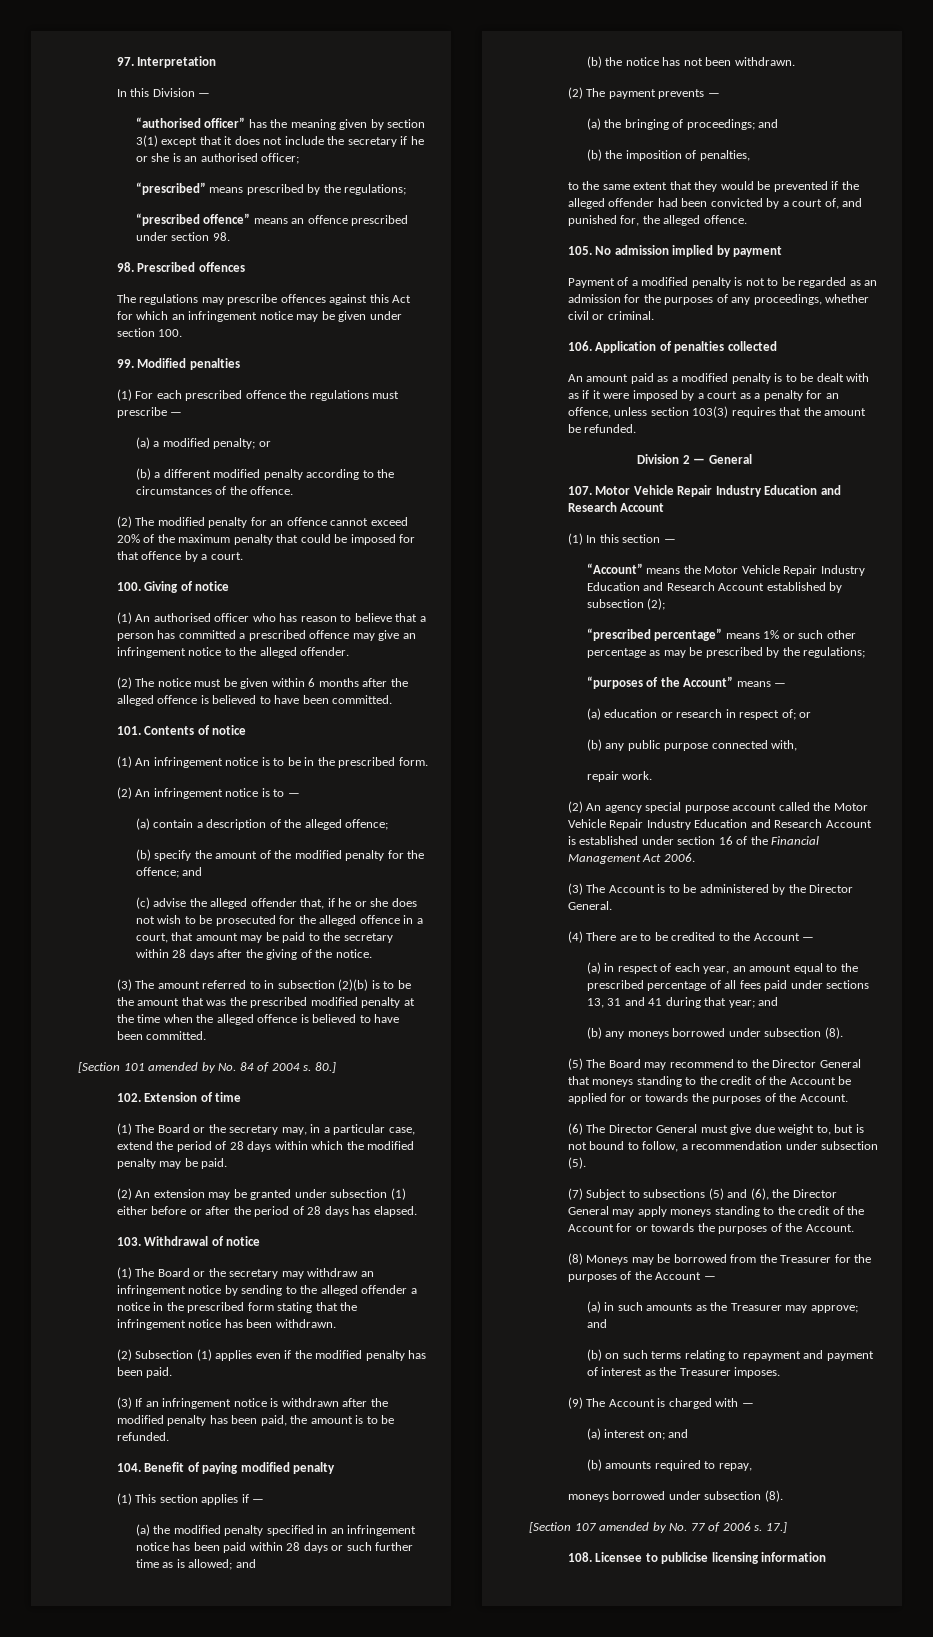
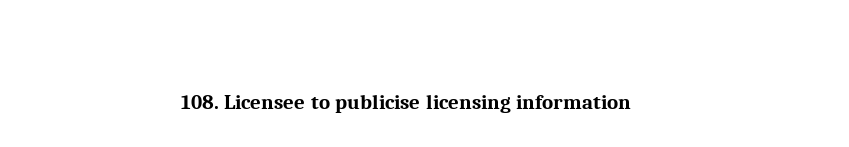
- 97. Interpretation
- In this Division —
- “authorised officer” has the meaning given by section 3(1) except that it does not include the secretary if he or she is an authorised officer;
- “prescribed” means prescribed by the regulations;
- “prescribed offence” means an offence prescribed under section 98.
- 98. Prescribed offences
- The regulations may prescribe offences against this Act for which an infringement notice may be given under section 100.
- 99. Modified penalties
- (1) For each prescribed offence the regulations must prescribe —
- (a) a modified penalty; or
- (b) a different modified penalty according to the circumstances of the offence.
- (2) The modified penalty for an offence cannot exceed 20% of the maximum penalty that could be imposed for that offence by a court.
- 100. Giving of notice
- (1) An authorised officer who has reason to believe that a person has committed a prescribed offence may give an infringement notice to the alleged offender.
- (2) The notice must be given within 6 months after the alleged offence is believed to have been committed.
- 101. Contents of notice
- (1) An infringement notice is to be in the prescribed form.
- (2) An infringement notice is to —
- (a) contain a description of the alleged offence;
- (b) specify the amount of the modified penalty for the offence; and
- (c) advise the alleged offender that, if he or she does not wish to be prosecuted for the alleged offence in a court, that amount may be paid to the secretary within 28 days after the giving of the notice.
- (3) The amount referred to in subsection (2)(b) is to be the amount that was the prescribed modified penalty at the time when the alleged offence is believed to have been committed.
- [Section 101 amended by No. 84 of 2004 s. 80.]
- 102. Extension of time
- (1) The Board or the secretary may, in a particular case, extend the period of 28 days within which the modified penalty may be paid.
- (2) An extension may be granted under subsection (1) either before or after the period of 28 days has elapsed.
- 103. Withdrawal of notice
- (1) The Board or the secretary may withdraw an infringement notice by sending to the alleged offender a notice in the prescribed form stating that the infringement notice has been withdrawn.
- (2) Subsection (1) applies even if the modified penalty has been paid.
- (3) If an infringement notice is withdrawn after the modified penalty has been paid, the amount is to be refunded.
- 104. Benefit of paying modified penalty
- (1) This section applies if —
- (a) the modified penalty specified in an infringement notice has been paid within 28 days or such further time as is allowed; and
- (b) the notice has not been withdrawn.
- (2) The payment prevents —
- (a) the bringing of proceedings; and
- (b) the imposition of penalties,
- to the same extent that they would be prevented if the alleged offender had been convicted by a court of, and punished for, the alleged offence.
- 105. No admission implied by payment
- Payment of a modified penalty is not to be regarded as an admission for the purposes of any proceedings, whether civil or criminal.
- 106. Application of penalties collected
- An amount paid as a modified penalty is to be dealt with as if it were imposed by a court as a penalty for an offence, unless section 103(3) requires that the amount be refunded.
- Division 2 — General
- 107. Motor Vehicle Repair Industry Education and Research Account
- (1) In this section —
- “Account” means the Motor Vehicle Repair Industry Education and Research Account established by subsection (2);
- “prescribed percentage” means 1% or such other percentage as may be prescribed by the regulations;
- “purposes of the Account” means —
- (a) education or research in respect of; or
- (b) any public purpose connected with,
- repair work.
- (2) An agency special purpose account called the Motor Vehicle Repair Industry Education and Research Account is established under section 16 of the Financial Management Act 2006.
- (3) The Account is to be administered by the Director General.
- (4) There are to be credited to the Account —
- (a) in respect of each year, an amount equal to the prescribed percentage of all fees paid under sections 13, 31 and 41 during that year; and
- (b) any moneys borrowed under subsection (8).
- (5) The Board may recommend to the Director General that moneys standing to the credit of the Account be applied for or towards the purposes of the Account.
- (6) The Director General must give due weight to, but is not bound to follow, a recommendation under subsection (5).
- (7) Subject to subsections (5) and (6), the Director General may apply moneys standing to the credit of the Account for or towards the purposes of the Account.
- (8) Moneys may be borrowed from the Treasurer for the purposes of the Account —
- (a) in such amounts as the Treasurer may approve; and
- (b) on such terms relating to repayment and payment of interest as the Treasurer imposes.
- (9) The Account is charged with —
- (a) interest on; and
- (b) amounts required to repay,
- moneys borrowed under subsection (8).
- [Section 107 amended by No. 77 of 2006 s. 17.]

